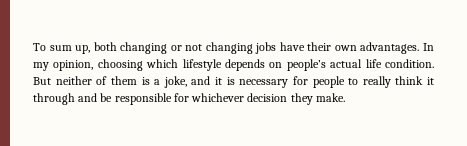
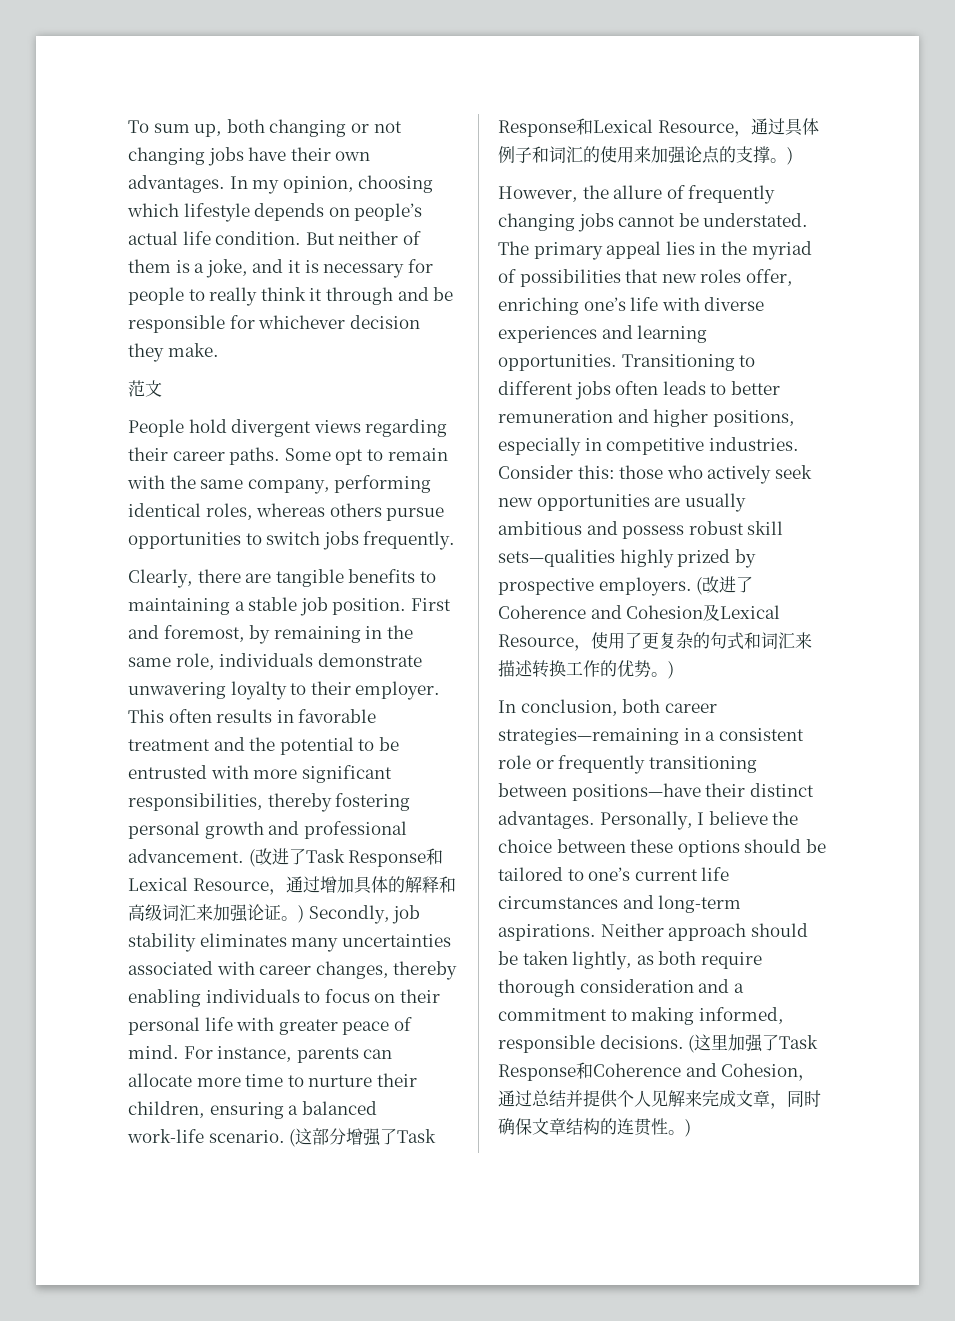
+ 范文
+ People hold divergent views regarding their career paths. Some opt to remain with the same company, performing identical roles, whereas others pursue opportunities to switch jobs frequently.
+ Clearly, there are tangible benefits to maintaining a stable job position. First and foremost, by remaining in the same role, individuals demonstrate unwavering loyalty to their employer. This often results in favorable treatment and the potential to be entrusted with more significant responsibilities, thereby fostering personal growth and professional advancement. (改进了Task Response和Lexical Resource，通过增加具体的解释和高级词汇来加强论证。) Secondly, job stability eliminates many uncertainties associated with career changes, thereby enabling individuals to focus on their personal life with greater peace of mind. For instance, parents can allocate more time to nurture their children, ensuring a balanced work-life scenario. (这部分增强了Task Response和Lexical Resource，通过具体例子和词汇的使用来加强论点的支撑。)
+ However, the allure of frequently changing jobs cannot be understated. The primary appeal lies in the myriad of possibilities that new roles offer, enriching one’s life with diverse experiences and learning opportunities. Transitioning to different jobs often leads to better remuneration and higher positions, especially in competitive industries. Consider this: those who actively seek new opportunities are usually ambitious and possess robust skill sets—qualities highly prized by prospective employers. (改进了Coherence and Cohesion及Lexical Resource，使用了更复杂的句式和词汇来描述转换工作的优势。)
+ In conclusion, both career strategies—remaining in a consistent role or frequently transitioning between positions—have their distinct advantages. Personally, I believe the choice between these options should be tailored to one’s current life circumstances and long-term aspirations. Neither approach should be taken lightly, as both require thorough consideration and a commitment to making informed, responsible decisions. (这里加强了Task Response和Coherence and Cohesion，通过总结并提供个人见解来完成文章，同时确保文章结构的连贯性。)

